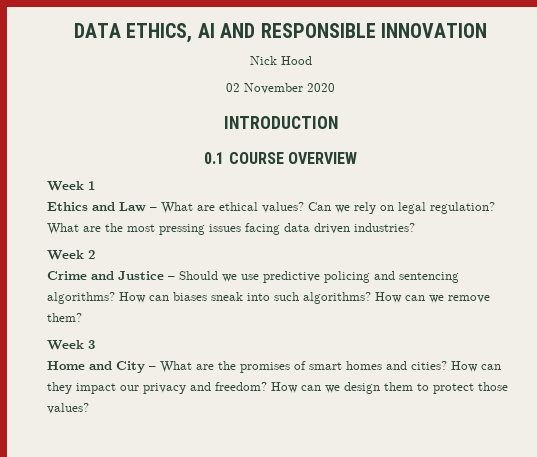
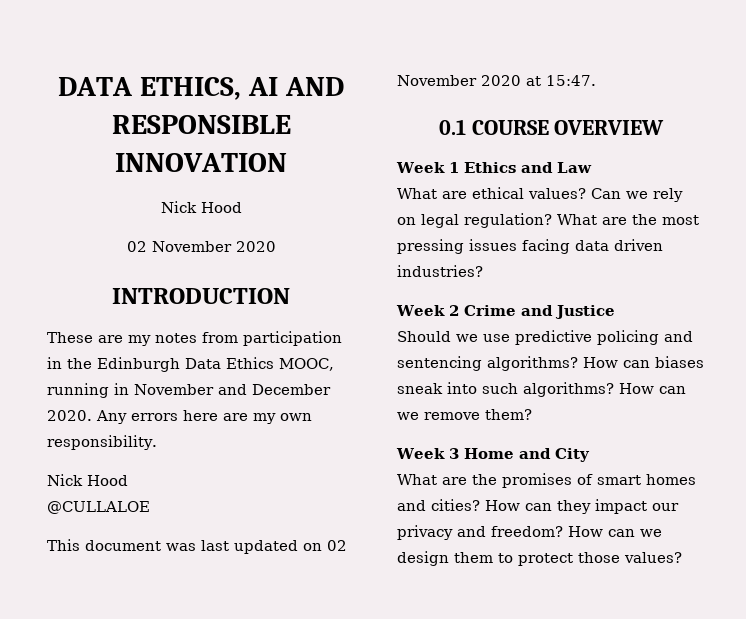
+ These are my notes from participation in the Edinburgh Data Ethics MOOC, running in November and December 2020. Any errors here are my own responsibility.
+ Nick Hood
+ @CULLALOE
+ This document was last updated on 02 November 2020 at 15:47.
- Week 1
- Ethics and Law – What are ethical values?
+ Week 1 Ethics and Law
+ What are ethical values?
- Week 2
- Crime and Justice – Should we use predictive policing and sentencing algorithms?
+ Week 2 Crime and Justice
+ Should we use predictive policing and sentencing algorithms?
- Week 3
- Home and City – What are the promises of smart homes and cities?
+ Week 3 Home and City
+ What are the promises of smart homes and cities?

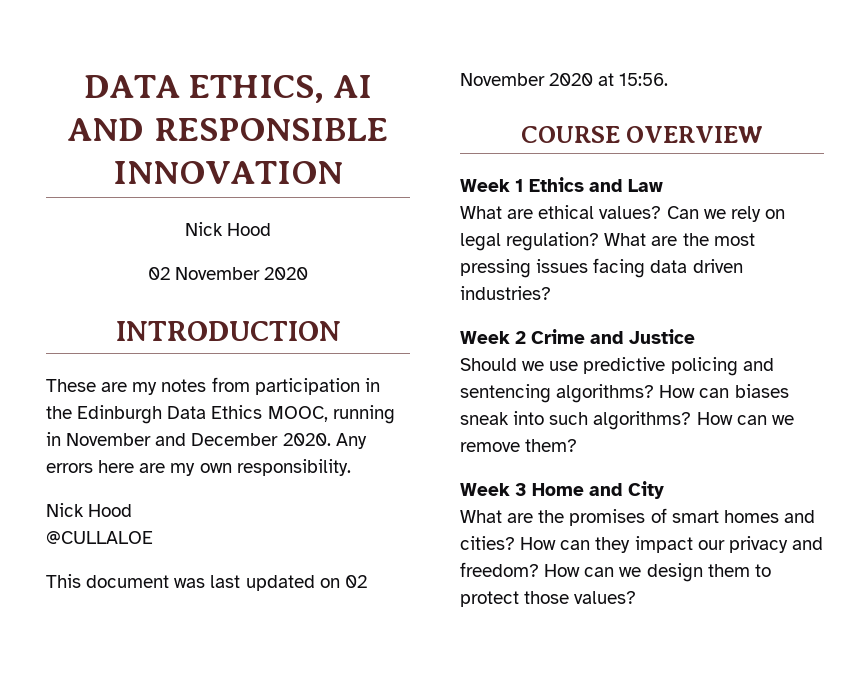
- This document was last updated on 02 November 2020 at 15:47.
- 0.1 COURSE OVERVIEW
+ This document was last updated on 02 November 2020 at 15:56.
+ COURSE OVERVIEW

